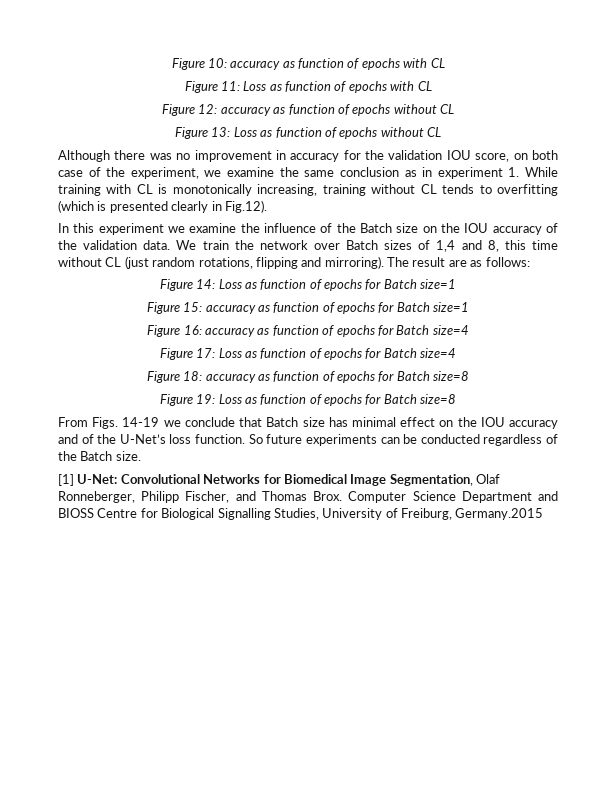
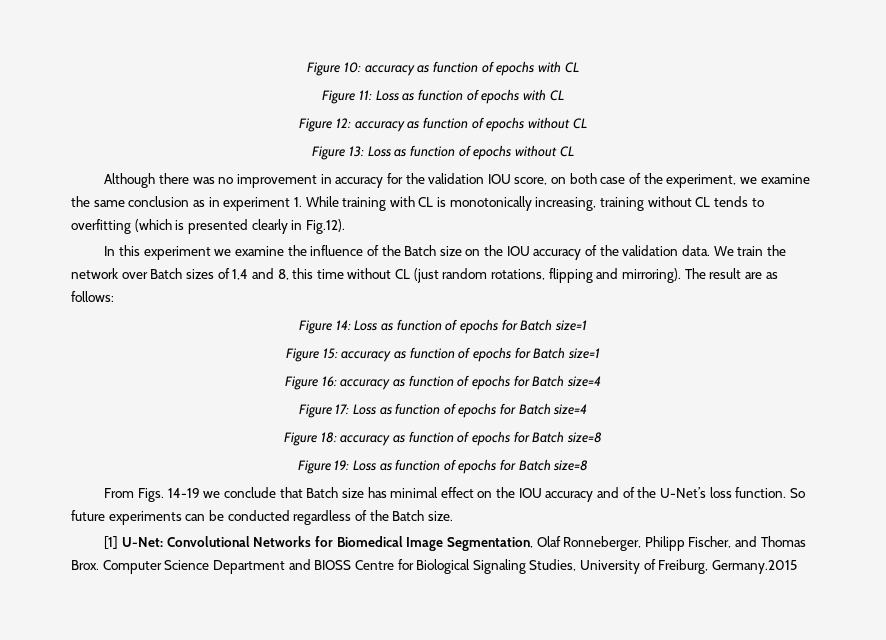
- Computer Science Department and BIOSS Centre for Biological Signalling Studies, University of Freiburg, Germany.2015
+ Computer Science Department and BIOSS Centre for Biological Signaling Studies, University of Freiburg, Germany.2015

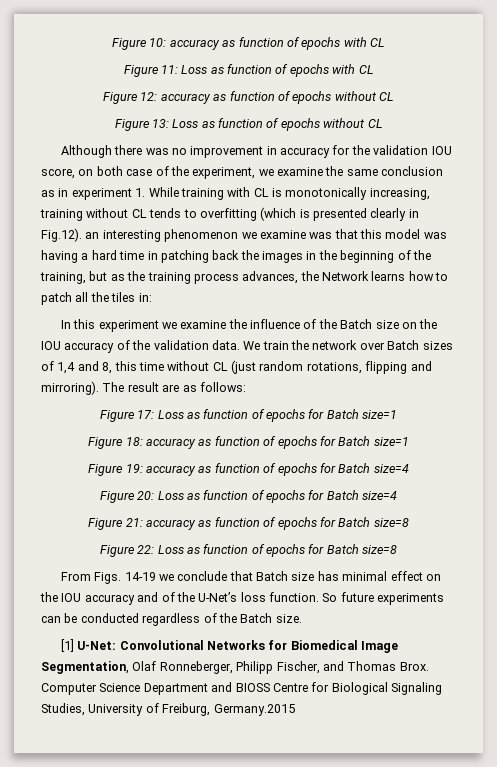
- Although there was no improvement in accuracy for the validation IOU score, on both case of the experiment, we examine the same conclusion as in experiment 1. While training with CL is monotonically increasing, training without CL tends to overfitting (which is presented clearly in Fig.12).
+ Although there was no improvement in accuracy for the validation IOU score, on both case of the experiment, we examine the same conclusion as in experiment 1. While training with CL is monotonically increasing, training without CL tends to overfitting (which is presented clearly in Fig.12). an interesting phenomenon we examine was that this model was having a hard time in patching back the images in the beginning of the training, but as the training process advances, the Network learns how to patch all the tiles in:
- Figure 14: Loss as function of epochs for Batch size=1
+ Figure 17: Loss as function of epochs for Batch size=1
- Figure 15: accuracy as function of epochs for Batch size=1
+ Figure 18: accuracy as function of epochs for Batch size=1
- Figure 16: accuracy as function of epochs for Batch size=4
+ Figure 19: accuracy as function of epochs for Batch size=4
- Figure 17: Loss as function of epochs for Batch size=4
+ Figure 20: Loss as function of epochs for Batch size=4
- Figure 18: accuracy as function of epochs for Batch size=8
+ Figure 21: accuracy as function of epochs for Batch size=8
- Figure 19: Loss as function of epochs for Batch size=8
+ Figure 22: Loss as function of epochs for Batch size=8

